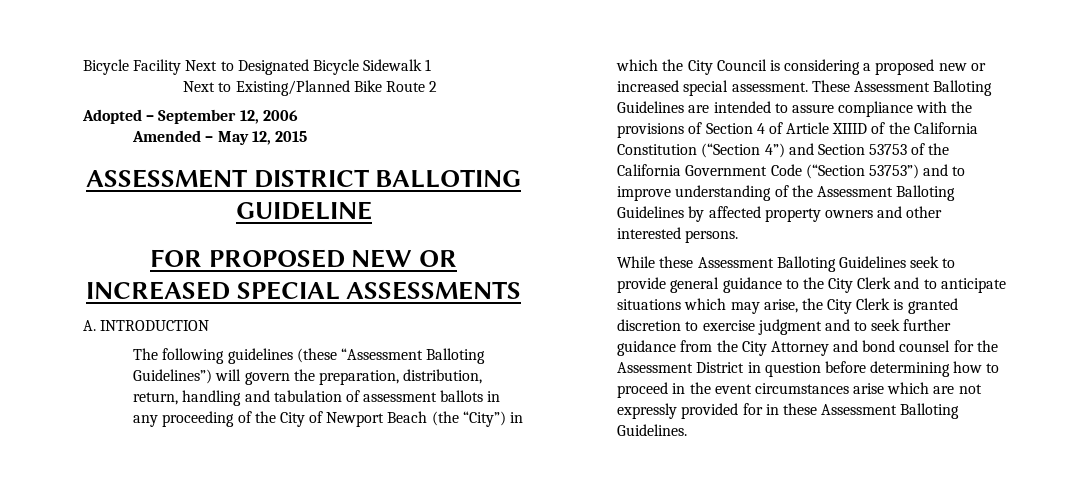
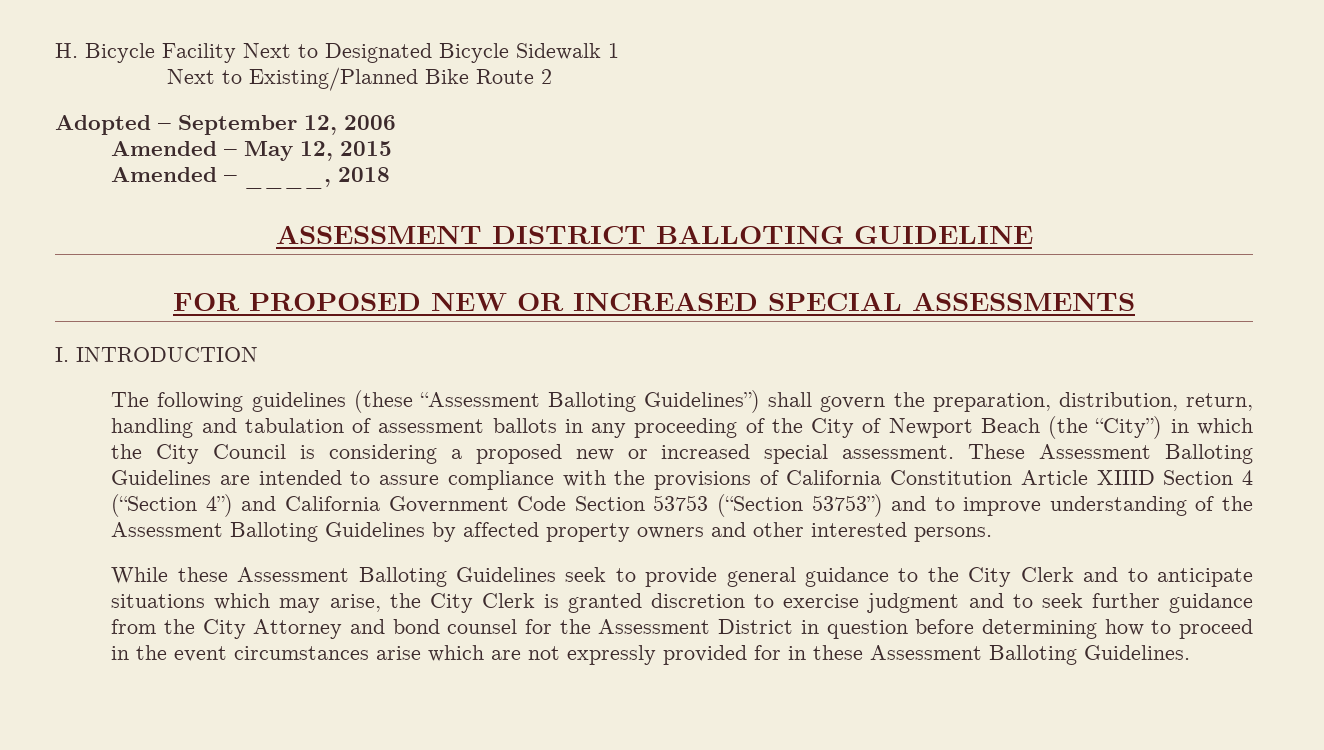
- Bicycle Facility Next to Designated Bicycle Sidewalk 1
+ H. Bicycle Facility Next to Designated Bicycle Sidewalk 1
+ Amended – ____, 2018
- A. INTRODUCTION
+ I. INTRODUCTION
- The following guidelines (these “Assessment Balloting Guidelines”) will govern the preparation, distribution, return, handling and tabulation of assessment ballots in any proceeding of the City of Newport Beach (the “City”) in which the City Council is considering a proposed new or increased special assessment.
+ The following guidelines (these “Assessment Balloting Guidelines”) shall govern the preparation, distribution, return, handling and tabulation of assessment ballots in any proceeding of the City of Newport Beach (the “City”) in which the City Council is considering a proposed new or increased special assessment.
- These Assessment Balloting Guidelines are intended to assure compliance with the provisions of Section 4 of Article XIIID of the California Constitution (“Section 4”) and Section 53753 of the California Government Code (“Section 53753”) and to improve understanding of the Assessment Balloting Guidelines by affected property owners and other interested persons.
+ These Assessment Balloting Guidelines are intended to assure compliance with the provisions of California Constitution Article XIIID Section 4 (“Section 4”) and California Government Code Section 53753 (“Section 53753”) and to improve understanding of the Assessment Balloting Guidelines by affected property owners and other interested persons.

